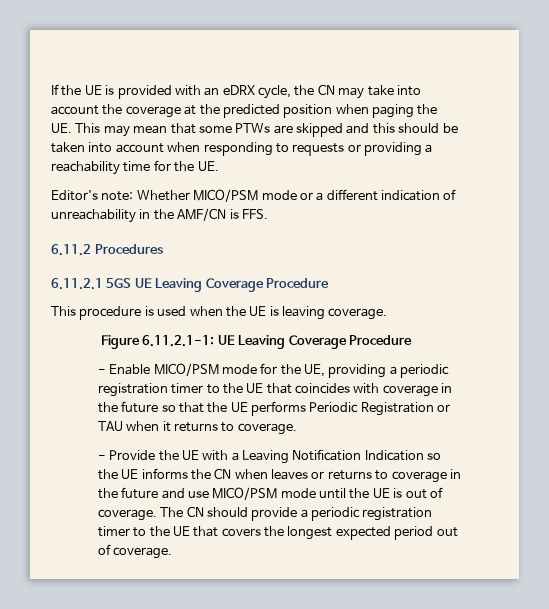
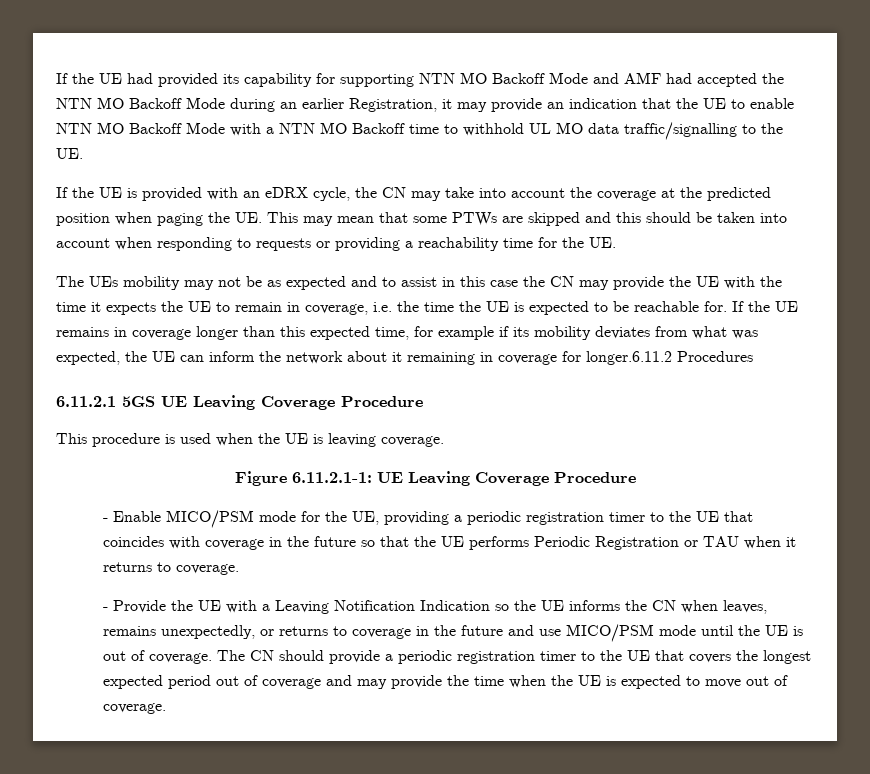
+ If the UE had provided its capability for supporting NTN MO Backoff Mode and AMF had accepted the NTN MO Backoff Mode during an earlier Registration, it may provide an indication that the UE to enable NTN MO Backoff Mode with a NTN MO Backoff time to withhold UL MO data traffic/signalling to the UE.
- Editor's note: Whether MICO/PSM mode or a different indication of unreachability in the AMF/CN is FFS.
- 6.11.2 Procedures
+ The UEs mobility may not be as expected and to assist in this case the CN may provide the UE with the time it expects the UE to remain in coverage, i.e. the time the UE is expected to be reachable for. If the UE remains in coverage longer than this expected time, for example if its mobility deviates from what was expected, the UE can inform the network about it remaining in coverage for longer.6.11.2 Procedures
- - Provide the UE with a Leaving Notification Indication so the UE informs the CN when leaves or returns to coverage in the future and use MICO/PSM mode until the UE is out of coverage.
+ - Provide the UE with a Leaving Notification Indication so the UE informs the CN when leaves, remains unexpectedly, or returns to coverage in the future and use MICO/PSM mode until the UE is out of coverage.
- The CN should provide a periodic registration timer to the UE that covers the longest expected period out of coverage.
+ The CN should provide a periodic registration timer to the UE that covers the longest expected period out of coverage and may provide the time when the UE is expected to move out of coverage.

